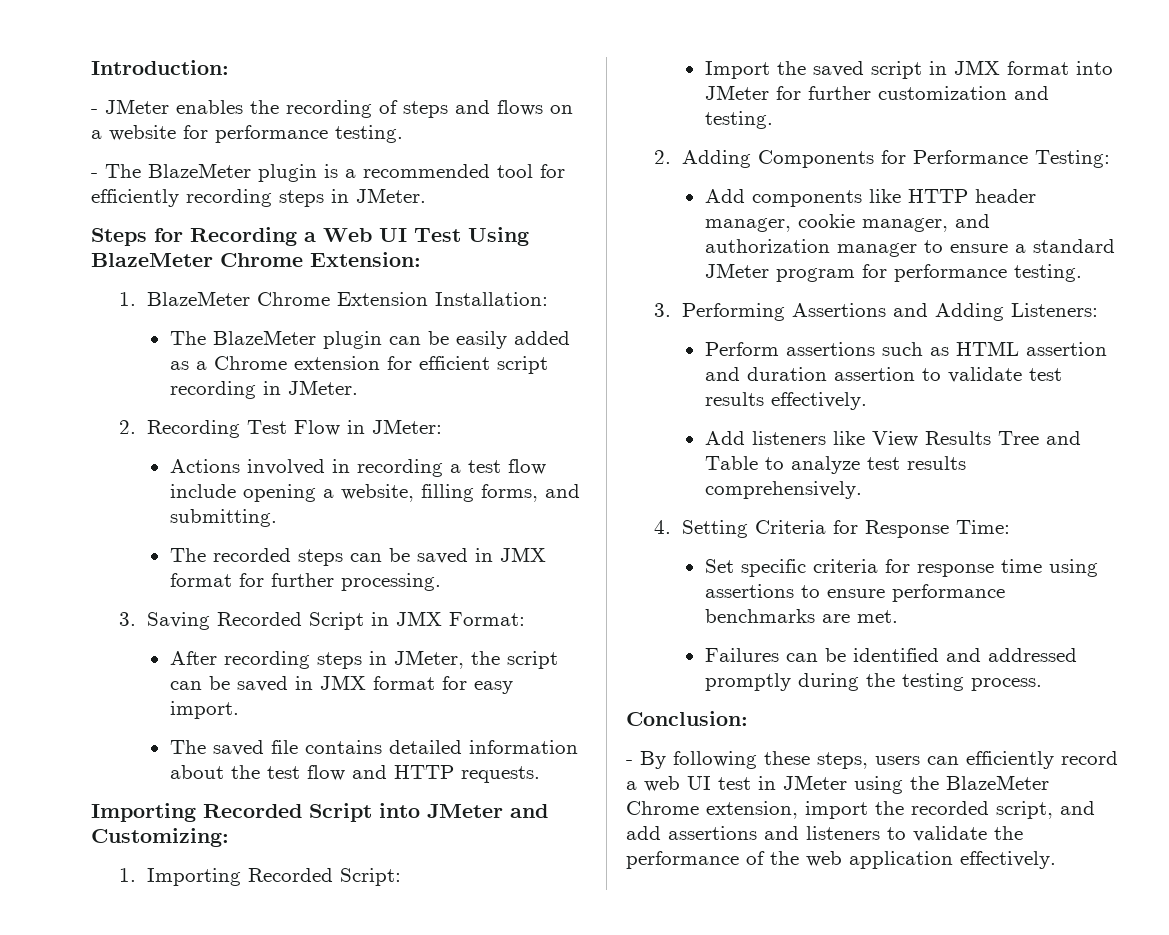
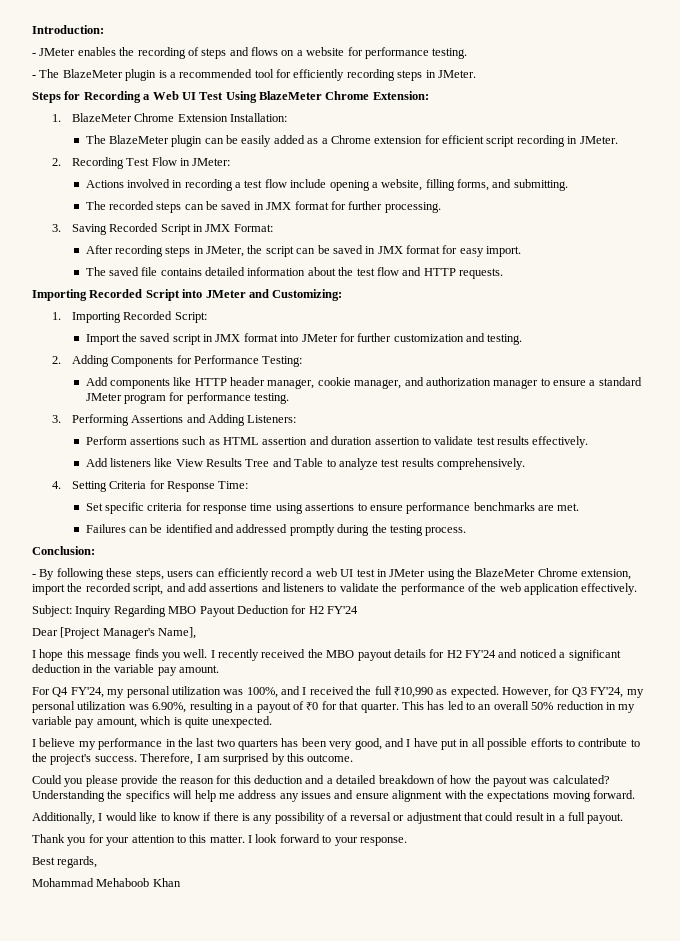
+ Subject: Inquiry Regarding MBO Payout Deduction for H2 FY'24
+ Dear [Project Manager's Name],
+ I hope this message finds you well. I recently received the MBO payout details for H2 FY'24 and noticed a significant deduction in the variable pay amount.
+ For Q4 FY'24, my personal utilization was 100%, and I received the full ₹10,990 as expected. However, for Q3 FY'24, my personal utilization was 6.90%, resulting in a payout of ₹0 for that quarter. This has led to an overall 50% reduction in my variable pay amount, which is quite unexpected.
+ I believe my performance in the last two quarters has been very good, and I have put in all possible efforts to contribute to the project's success. Therefore, I am surprised by this outcome.
+ Could you please provide the reason for this deduction and a detailed breakdown of how the payout was calculated? Understanding the specifics will help me address any issues and ensure alignment with the expectations moving forward.
+ Additionally, I would like to know if there is any possibility of a reversal or adjustment that could result in a full payout.
+ Thank you for your attention to this matter. I look forward to your response.
+ Best regards,
+ Mohammad Mehaboob Khan

